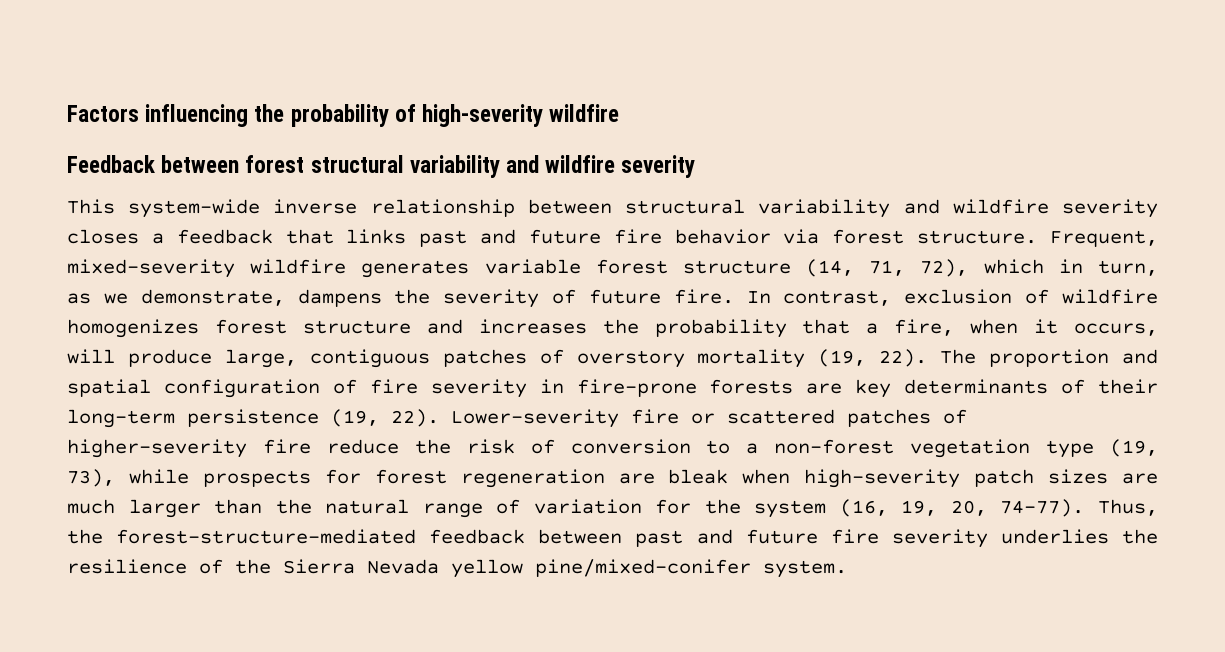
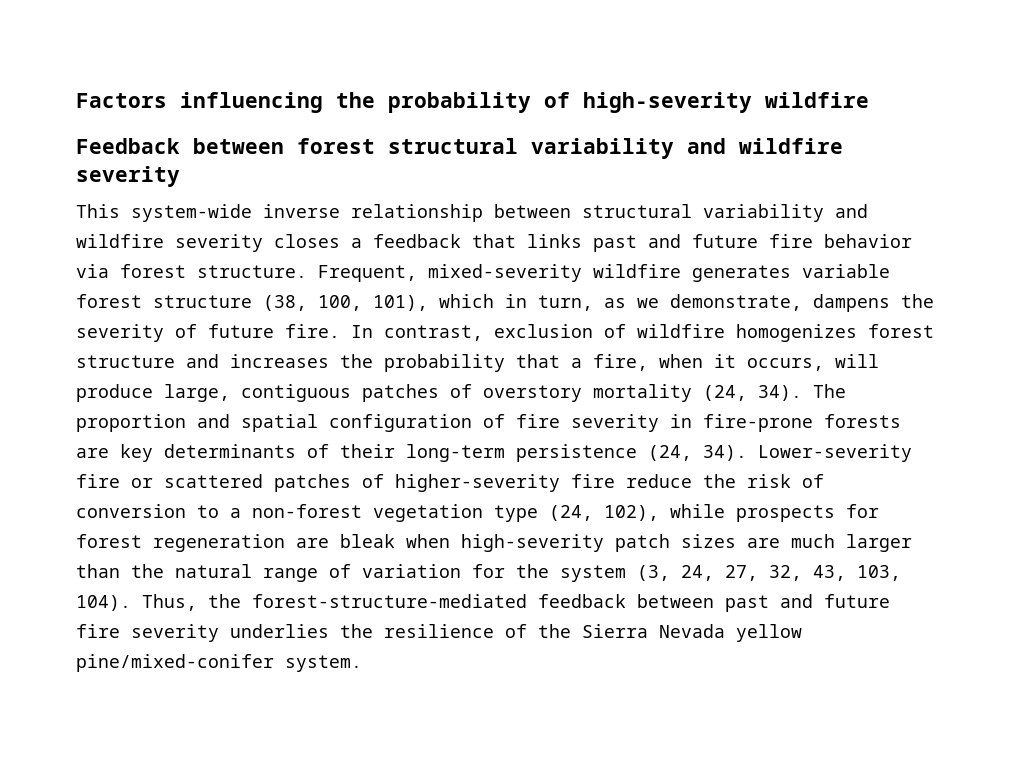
- Frequent, mixed-severity wildfire generates variable forest structure (14, 71, 72), which in turn, as we demonstrate, dampens the severity of future fire.
+ Frequent, mixed-severity wildfire generates variable forest structure (38, 100, 101), which in turn, as we demonstrate, dampens the severity of future fire.
- In contrast, exclusion of wildfire homogenizes forest structure and increases the probability that a fire, when it occurs, will produce large, contiguous patches of overstory mortality (19, 22).
+ In contrast, exclusion of wildfire homogenizes forest structure and increases the probability that a fire, when it occurs, will produce large, contiguous patches of overstory mortality (24, 34).
- The proportion and spatial configuration of fire severity in fire-prone forests are key determinants of their long-term persistence (19, 22).
+ The proportion and spatial configuration of fire severity in fire-prone forests are key determinants of their long-term persistence (24, 34).
- Lower-severity fire or scattered patches of higher-severity fire reduce the risk of conversion to a non-forest vegetation type (19, 73), while prospects for forest regeneration are bleak when high-severity patch sizes are much larger than the natural range of variation for the system (16, 19, 20, 74–77).
+ Lower-severity fire or scattered patches of higher-severity fire reduce the risk of conversion to a non-forest vegetation type (24, 102), while prospects for forest regeneration are bleak when high-severity patch sizes are much larger than the natural range of variation for the system (3, 24, 27, 32, 43, 103, 104).

